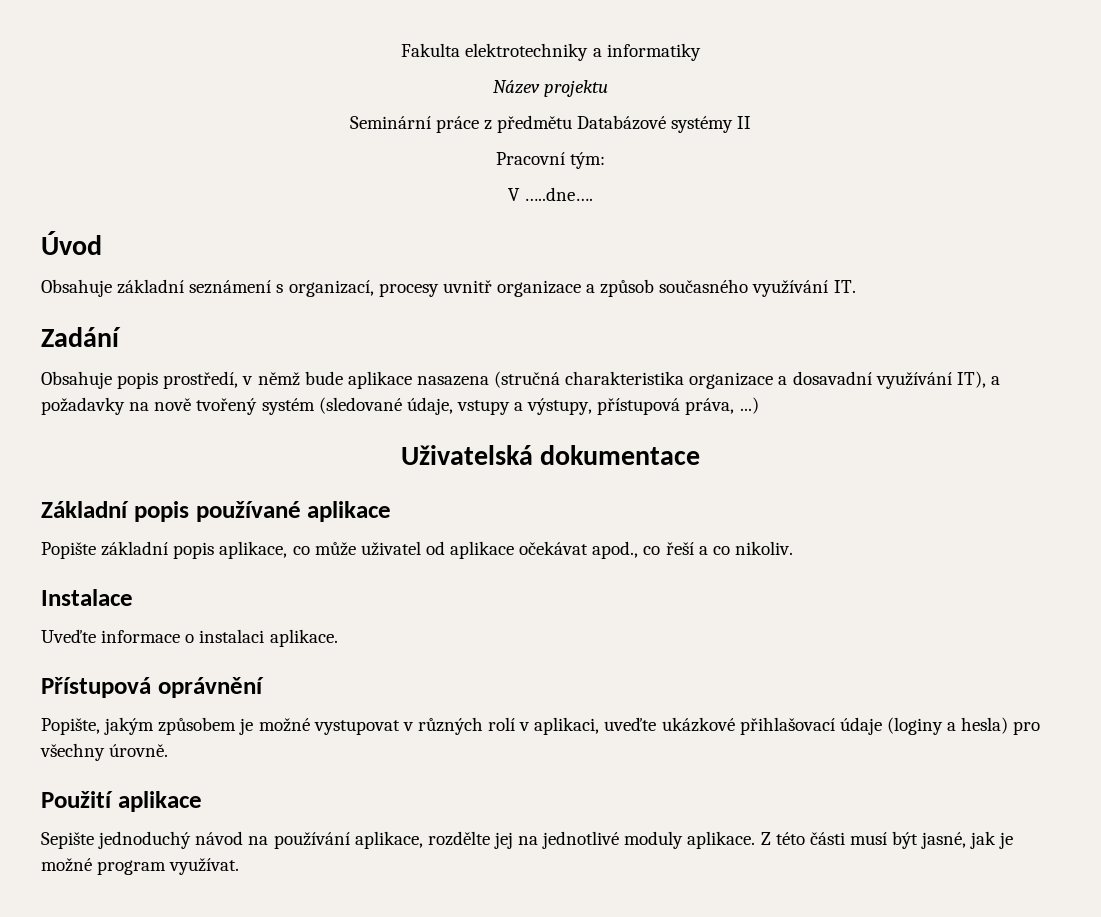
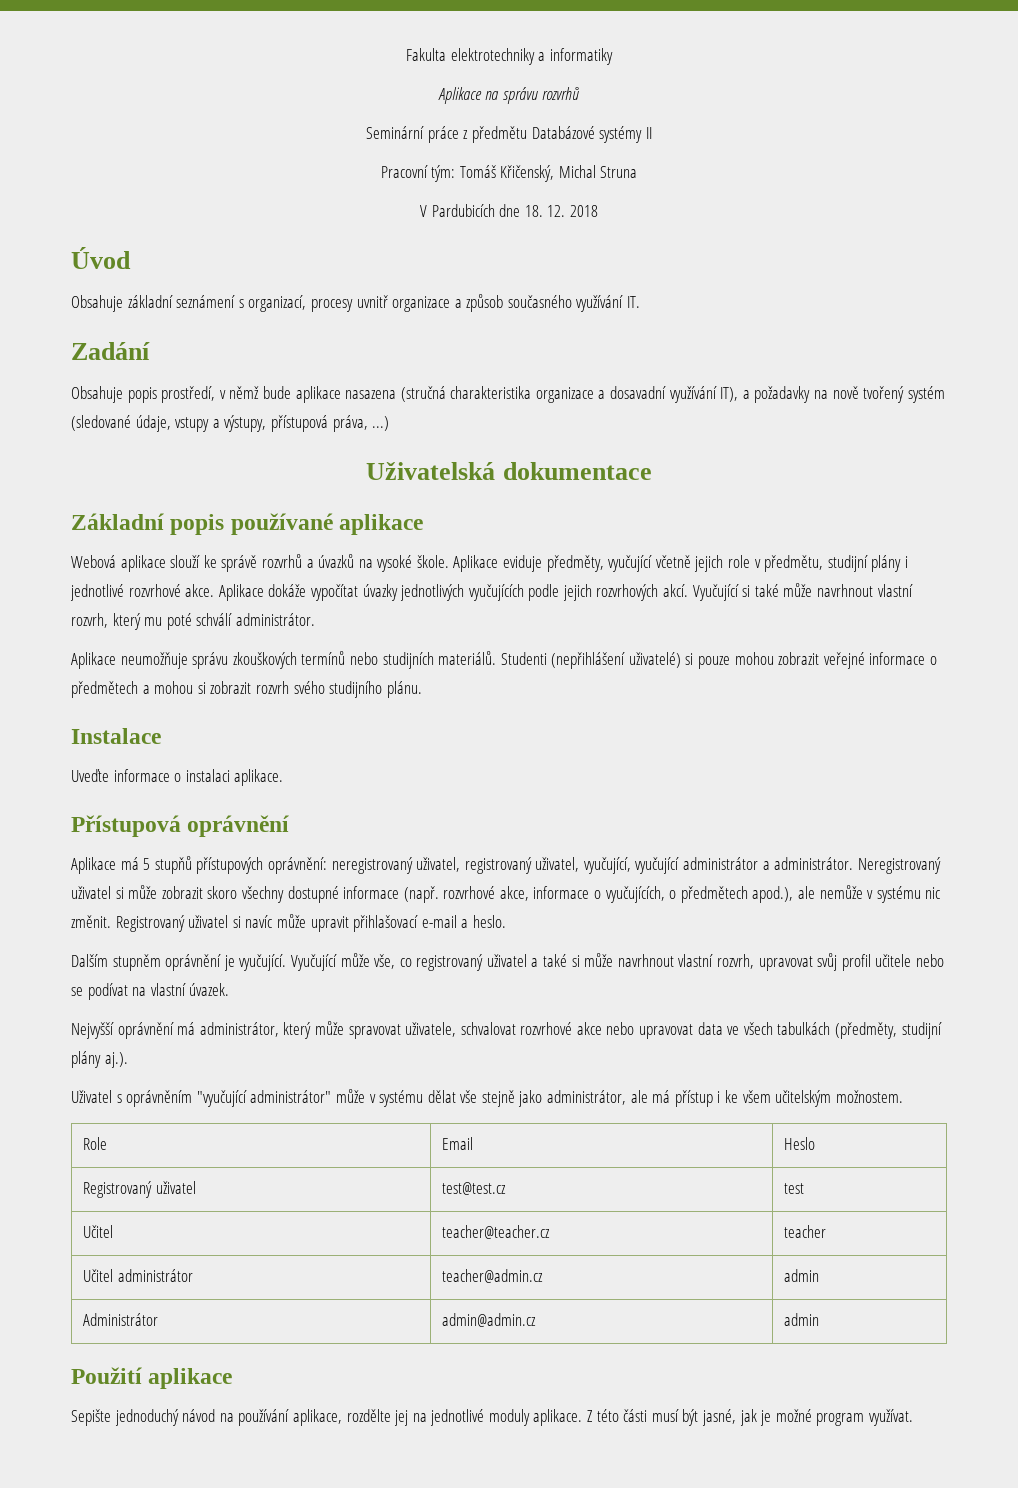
- Název projektu
+ Aplikace na správu rozvrhů
- Pracovní tým:
- V …..dne….
+ Pracovní tým: Tomáš Křičenský, Michal Struna
+ V Pardubicích dne 18. 12. 2018
- Popište základní popis aplikace, co může uživatel od aplikace očekávat apod., co řeší a co nikoliv.
+ Webová aplikace slouží ke správě rozvrhů a úvazků na vysoké škole. Aplikace eviduje předměty, vyučující včetně jejich role v předmětu, studijní plány i jednotlivé rozvrhové akce. Aplikace dokáže vypočítat úvazky jednotlivých vyučujících podle jejich rozvrhových akcí. Vyučující si také může navrhnout vlastní rozvrh, který mu poté schválí administrátor.
+ Aplikace neumožňuje správu zkouškových termínů nebo studijních materiálů. Studenti (nepřihlášení uživatelé) si pouze mohou zobrazit veřejné informace o předmětech a mohou si zobrazit rozvrh svého studijního plánu.
- Popište, jakým způsobem je možné vystupovat v různých rolí v aplikaci, uveďte ukázkové přihlašovací údaje (loginy a hesla) pro všechny úrovně.
+ Aplikace má 5 stupňů přístupových oprávnění: neregistrovaný uživatel, registrovaný uživatel, vyučující, vyučující administrátor a administrátor. Neregistrovaný uživatel si může zobrazit skoro všechny dostupné informace (např. rozvrhové akce, informace o vyučujících, o předmětech apod.), ale nemůže v systému nic změnit. Registrovaný uživatel si navíc může upravit přihlašovací e-mail a heslo.
+ Dalším stupněm oprávnění je vyučující. Vyučující může vše, co registrovaný uživatel a také si může navrhnout vlastní rozvrh, upravovat svůj profil učitele nebo se podívat na vlastní úvazek.
+ Nejvyšší oprávnění má administrátor, který může spravovat uživatele, schvalovat rozvrhové akce nebo upravovat data ve všech tabulkách (předměty, studijní plány aj.).
+ Uživatel s oprávněním "vyučující administrátor" může v systému dělat vše stejně jako administrátor, ale má přístup i ke všem učitelským možnostem.
+ Role | Email | Heslo
+ Registrovaný uživatel | test@test.cz | test
+ Učitel | teacher@teacher.cz | teacher
+ Učitel administrátor | teacher@admin.cz | admin
+ Administrátor | admin@admin.cz | admin

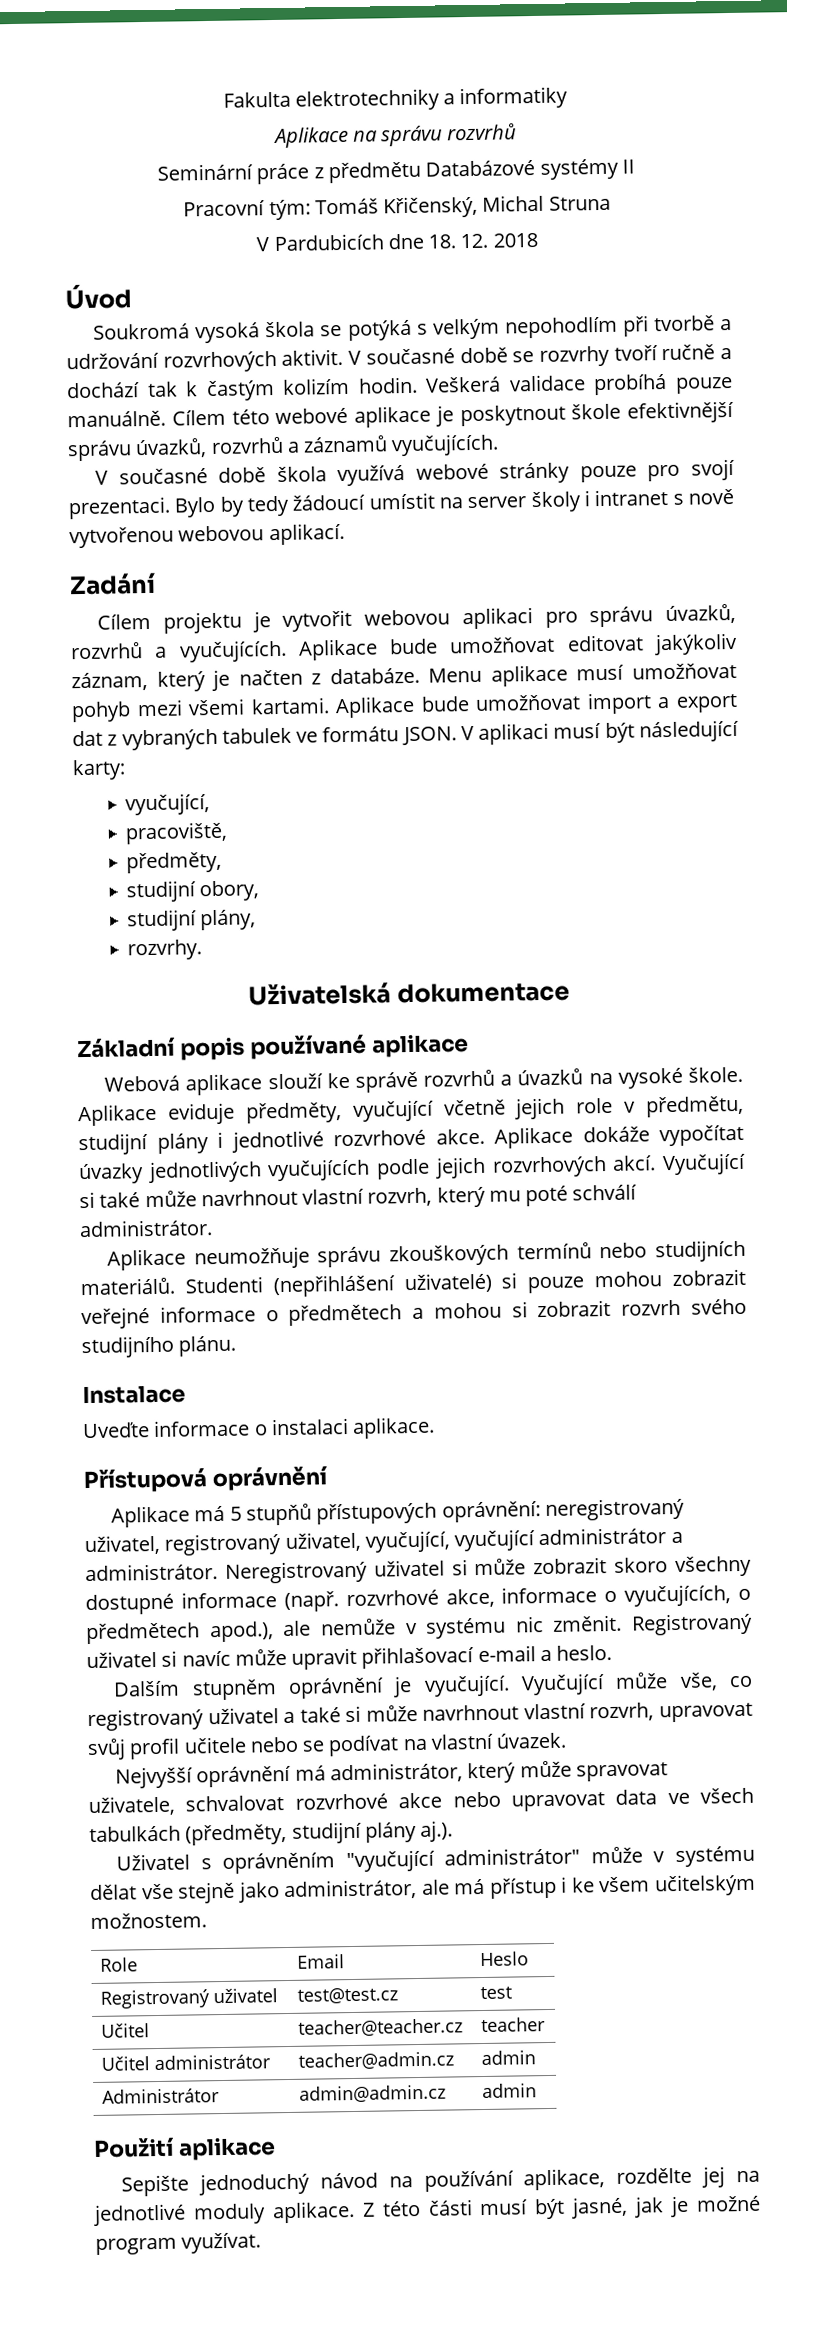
- Obsahuje základní seznámení s organizací, procesy uvnitř organizace a způsob současného využívání IT.
+ Soukromá vysoká škola se potýká s velkým nepohodlím při tvorbě a udržování rozvrhových aktivit. V současné době se rozvrhy tvoří ručně a dochází tak k častým kolizím hodin. Veškerá validace probíhá pouze manuálně. Cílem této webové aplikace je poskytnout škole efektivnější správu úvazků, rozvrhů a záznamů vyučujících.
+ V současné době škola využívá webové stránky pouze pro svojí prezentaci. Bylo by tedy žádoucí umístit na server školy i intranet s nově vytvořenou webovou aplikací.
  Zadání
- Obsahuje popis prostředí, v němž bude aplikace nasazena (stručná charakteristika organizace a dosavadní využívání IT), a požadavky na nově tvořený systém (sledované údaje, vstupy a výstupy, přístupová práva, ...)
+ Cílem projektu je vytvořit webovou aplikaci pro správu úvazků, rozvrhů a vyučujících. Aplikace bude umožňovat editovat jakýkoliv záznam, který je načten z databáze. Menu aplikace musí umožňovat pohyb mezi všemi kartami. Aplikace bude umožňovat import a export dat z vybraných tabulek ve formátu JSON. V aplikaci musí být následující karty:
+ vyučující,
+ pracoviště,
+ předměty,
+ studijní obory,
+ studijní plány,
+ rozvrhy.

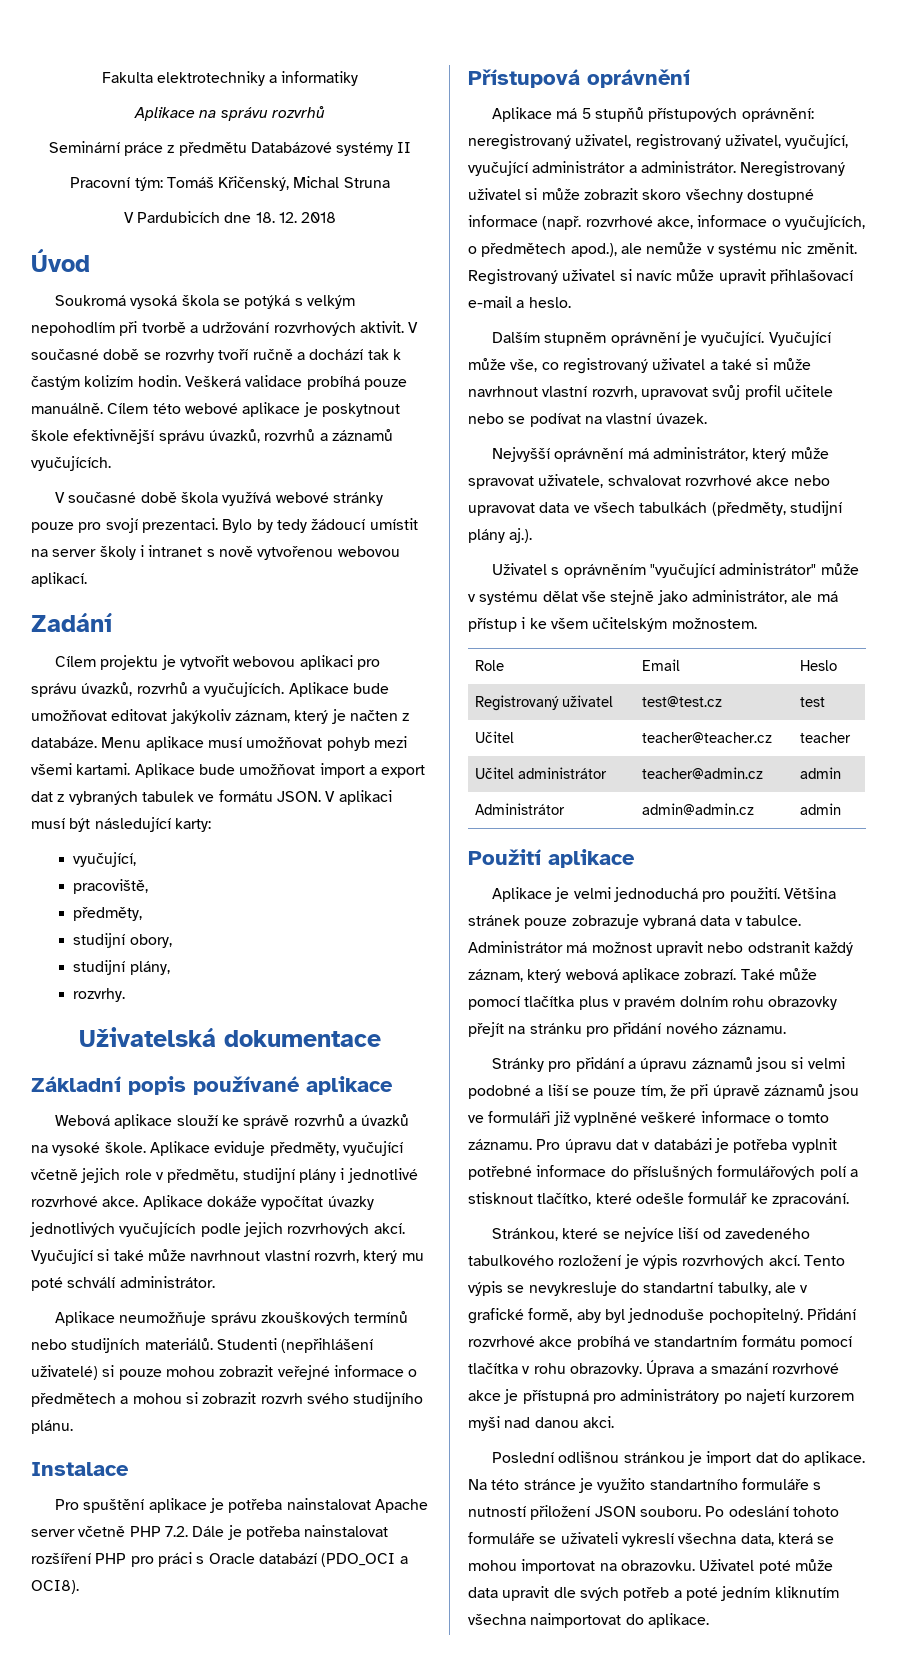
- Uveďte informace o instalaci aplikace.
+ Pro spuštění aplikace je potřeba nainstalovat Apache server včetně PHP 7.2. Dále je potřeba nainstalovat rozšíření PHP pro práci s Oracle databází (PDO_OCI a OCI8).
- Sepište jednoduchý návod na používání aplikace, rozdělte jej na jednotlivé moduly aplikace. Z této části musí být jasné, jak je možné program využívat.
+ Aplikace je velmi jednoduchá pro použití. Většina stránek pouze zobrazuje vybraná data v tabulce. Administrátor má možnost upravit nebo odstranit každý záznam, který webová aplikace zobrazí. Také může pomocí tlačítka plus v pravém dolním rohu obrazovky přejít na stránku pro přidání nového záznamu.
+ Stránky pro přidání a úpravu záznamů jsou si velmi podobné a liší se pouze tím, že při úpravě záznamů jsou ve formuláři již vyplněné veškeré informace o tomto záznamu. Pro úpravu dat v databázi je potřeba vyplnit potřebné informace do příslušných formulářových polí a stisknout tlačítko, které odešle formulář ke zpracování.
+ Stránkou, které se nejvíce liší od zavedeného tabulkového rozložení je výpis rozvrhových akcí. Tento výpis se nevykresluje do standartní tabulky, ale v grafické formě, aby byl jednoduše pochopitelný. Přidání rozvrhové akce probíhá ve standartním formátu pomocí tlačítka v rohu obrazovky. Úprava a smazání rozvrhové akce je přístupná pro administrátory po najetí kurzorem myši nad danou akci.
+ Poslední odlišnou stránkou je import dat do aplikace. Na této stránce je využito standartního formuláře s nutností přiložení JSON souboru. Po odeslání tohoto formuláře se uživateli vykreslí všechna data, která se mohou importovat na obrazovku. Uživatel poté může data upravit dle svých potřeb a poté jedním kliknutím všechna naimportovat do aplikace.

